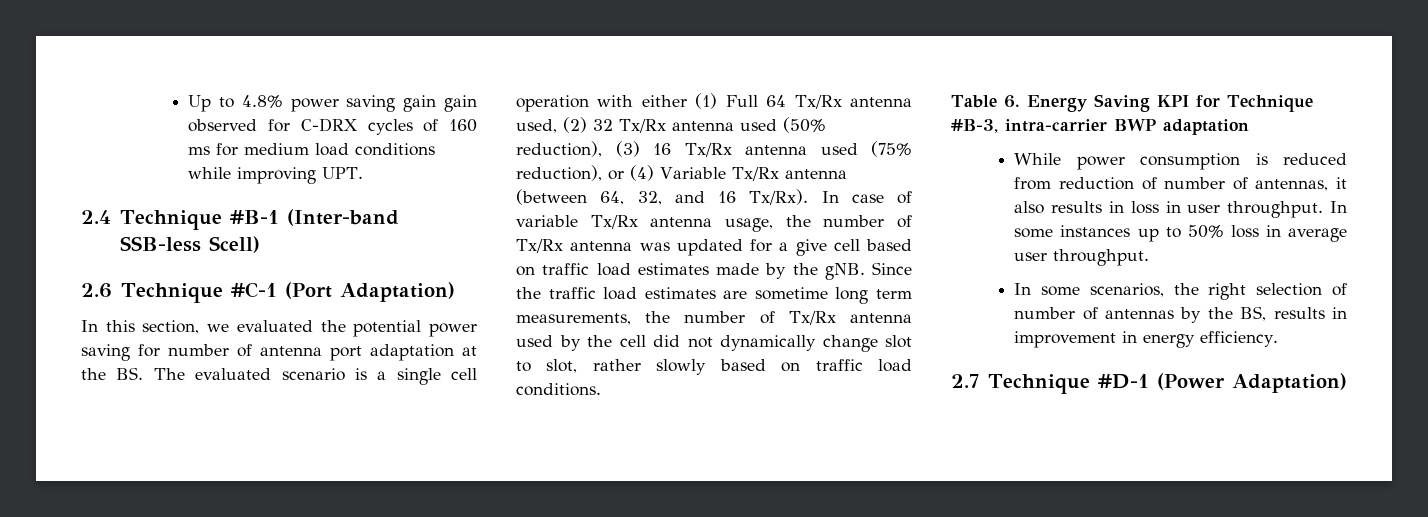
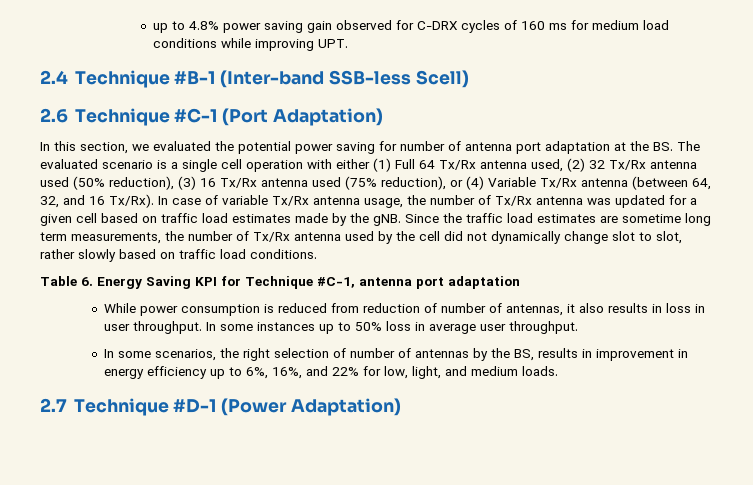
- Up to 4.8% power saving gain gain observed for C-DRX cycles of 160 ms for medium load conditions while improving UPT.
+ up to 4.8% power saving gain observed for C-DRX cycles of 160 ms for medium load conditions while improving UPT.
- In case of variable Tx/Rx antenna usage, the number of Tx/Rx antenna was updated for a give cell based on traffic load estimates made by the gNB.
+ In case of variable Tx/Rx antenna usage, the number of Tx/Rx antenna was updated for a given cell based on traffic load estimates made by the gNB.
- Table 6. Energy Saving KPI for Technique #B-3, intra-carrier BWP adaptation
+ Table 6. Energy Saving KPI for Technique #C-1, antenna port adaptation
- In some scenarios, the right selection of number of antennas by the BS, results in improvement in energy efficiency.
+ In some scenarios, the right selection of number of antennas by the BS, results in improvement in energy efficiency up to 6%, 16%, and 22% for low, light, and medium loads.

